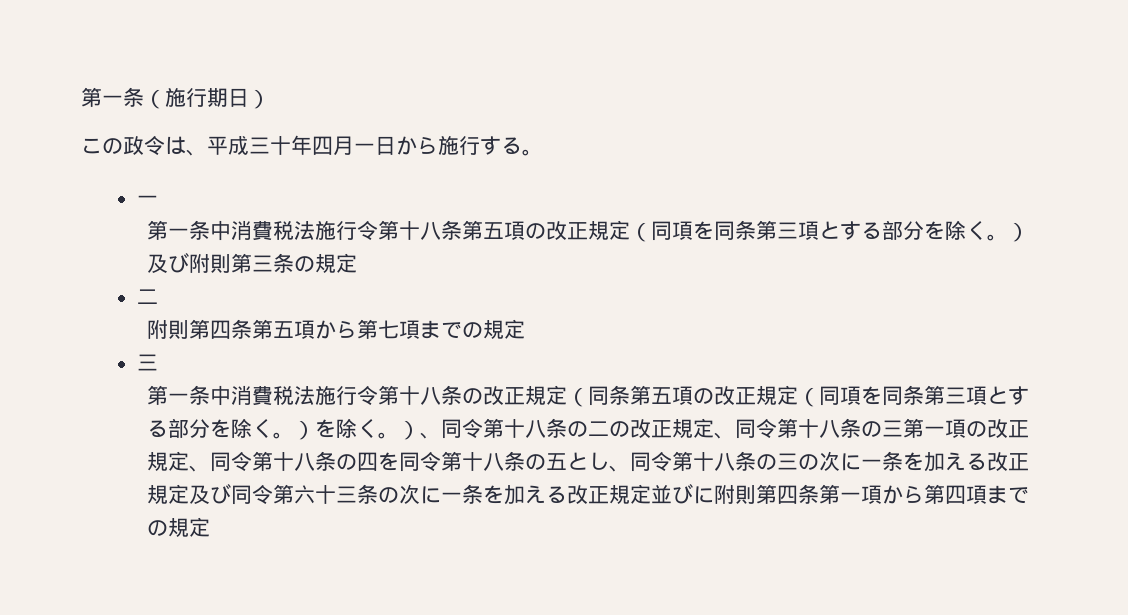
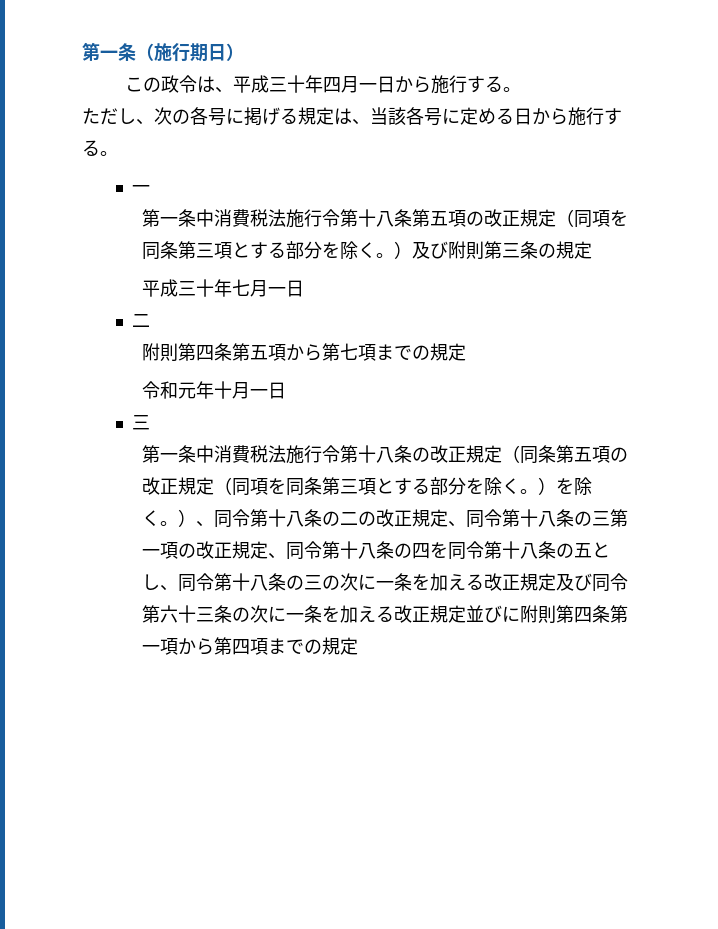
+ ただし、次の各号に掲げる規定は、当該各号に定める日から施行する。
+ 平成三十年七月一日
+ 令和元年十月一日

